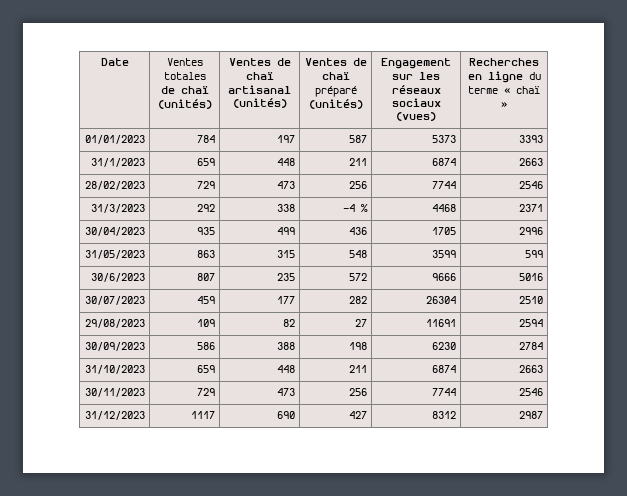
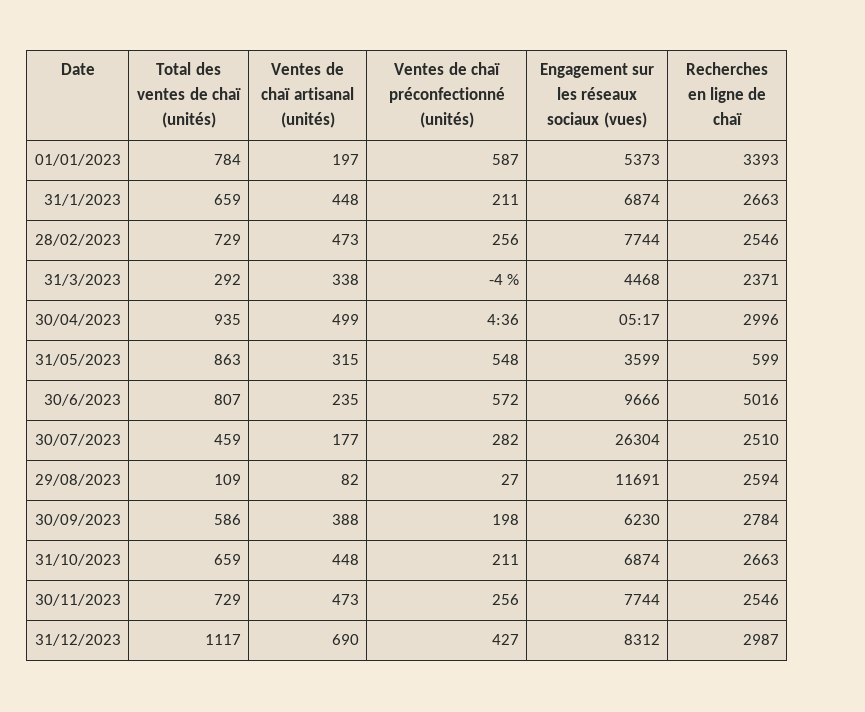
- Date | Ventes totales de chaï (unités) | Ventes de chaï artisanal (unités) | Ventes de chaï préparé (unités) | Engagement sur les réseaux sociaux (vues) | Recherches en ligne du terme « chaï »
+ Date | Total des ventes de chaï (unités) | Ventes de chaï artisanal (unités) | Ventes de chaï préconfectionné (unités) | Engagement sur les réseaux sociaux (vues) | Recherches en ligne de chaï
- 30/04/2023 | 935 | 499 | 436 | 1705 | 2996
+ 30/04/2023 | 935 | 499 | 4:36 | 05:17 | 2996

